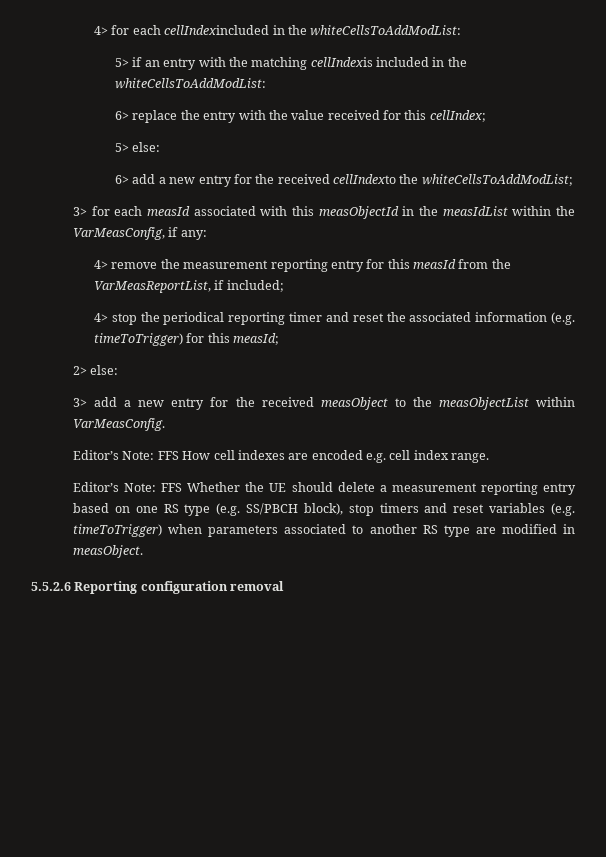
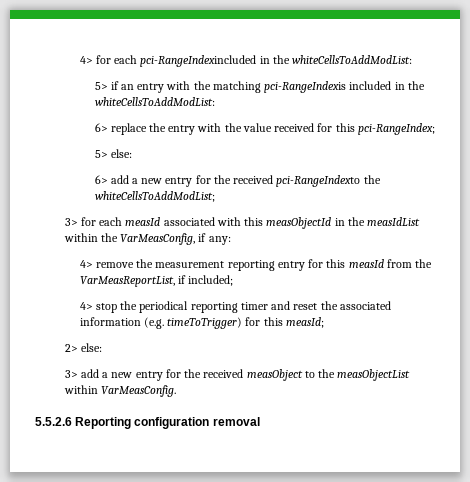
- 4> for each cellIndexincluded in the whiteCellsToAddModList:
+ 4> for each pci-RangeIndexincluded in the whiteCellsToAddModList:
- 5> if an entry with the matching cellIndexis included in the whiteCellsToAddModList:
+ 5> if an entry with the matching pci-RangeIndexis included in the whiteCellsToAddModList:
- 6> replace the entry with the value received for this cellIndex;
+ 6> replace the entry with the value received for this pci-RangeIndex;
- 6> add a new entry for the received cellIndexto the whiteCellsToAddModList;
+ 6> add a new entry for the received pci-RangeIndexto the whiteCellsToAddModList;
- Editor’s Note: FFS How cell indexes are encoded e.g. cell index range.
- Editor’s Note: FFS Whether the UE should delete a measurement reporting entry based on one RS type (e.g. SS/PBCH block), stop timers and reset variables (e.g. timeToTrigger) when parameters associated to another RS type are modified in measObject.

